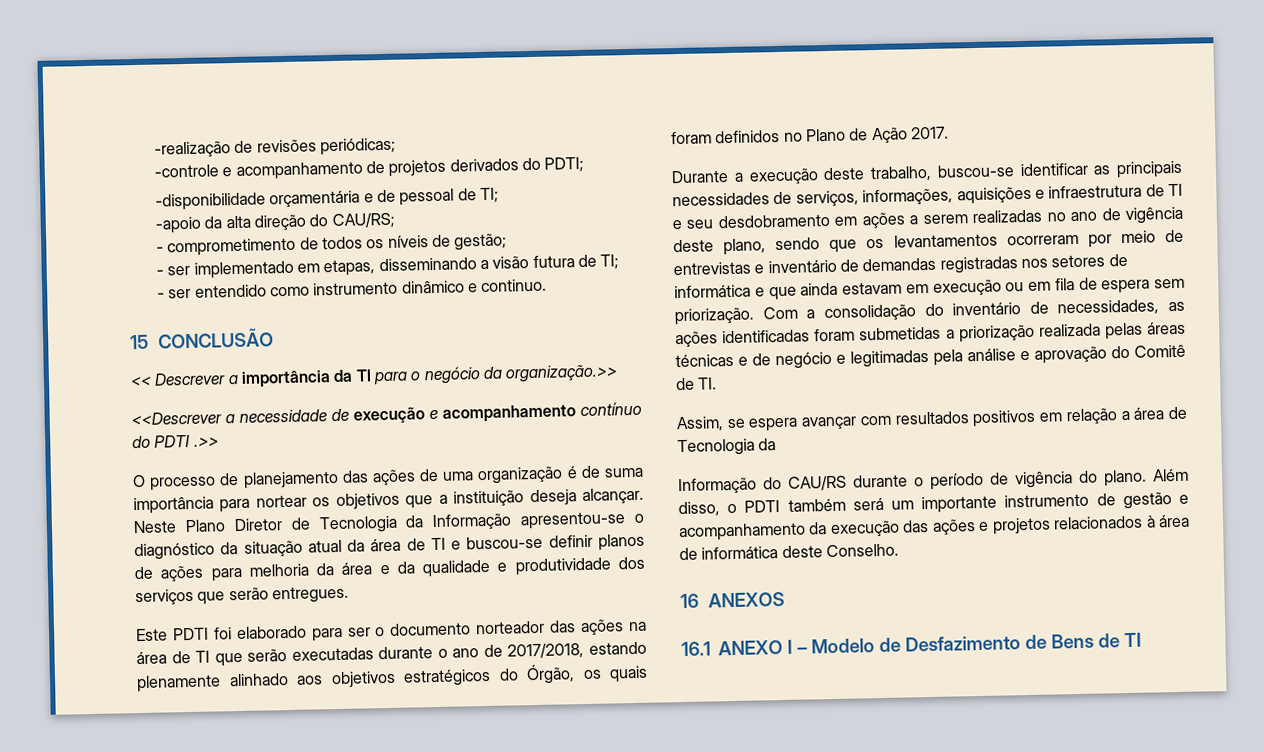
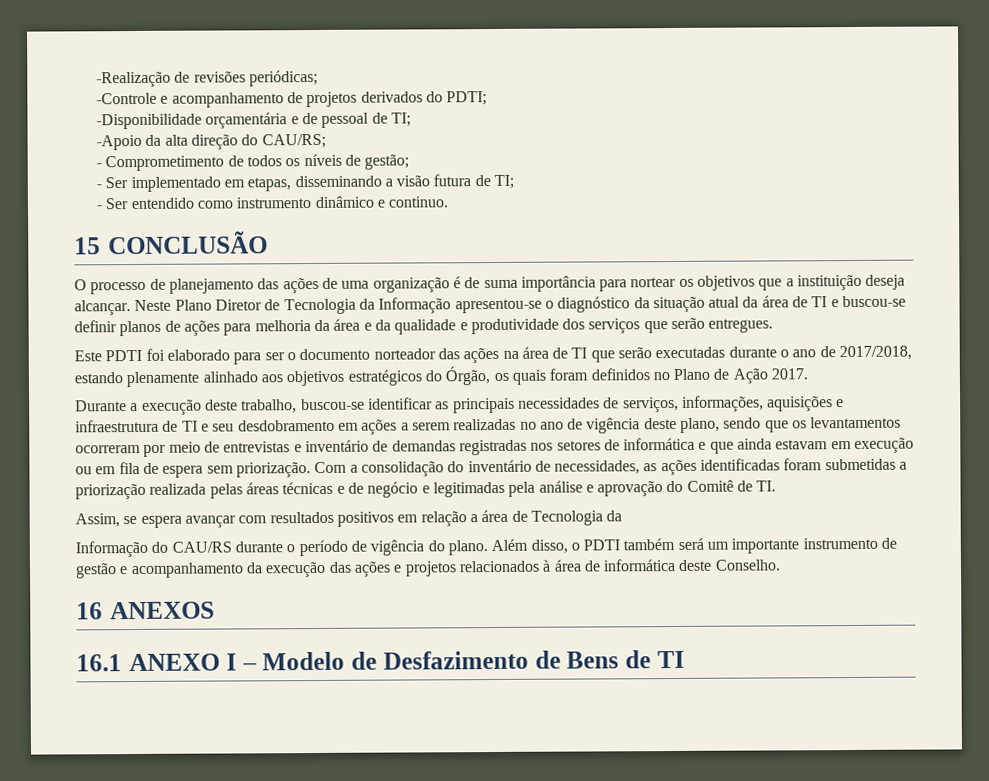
- -realização de revisões periódicas;
+ -Realização de revisões periódicas;
- -controle e acompanhamento de projetos derivados do PDTI;
+ -Controle e acompanhamento de projetos derivados do PDTI;
- -disponibilidade orçamentária e de pessoal de TI;
+ -Disponibilidade orçamentária e de pessoal de TI;
- -apoio da alta direção do CAU/RS;
+ -Apoio da alta direção do CAU/RS;
- - comprometimento de todos os níveis de gestão;
+ - Comprometimento de todos os níveis de gestão;
- - ser implementado em etapas, disseminando a visão futura de TI;
+ - Ser implementado em etapas, disseminando a visão futura de TI;
- - ser entendido como instrumento dinâmico e continuo.
+ - Ser entendido como instrumento dinâmico e continuo.
- << Descrever a importância da TI para o negócio da organização.>>
- <<Descrever a necessidade de execução e acompanhamento contínuo do PDTI .>>

